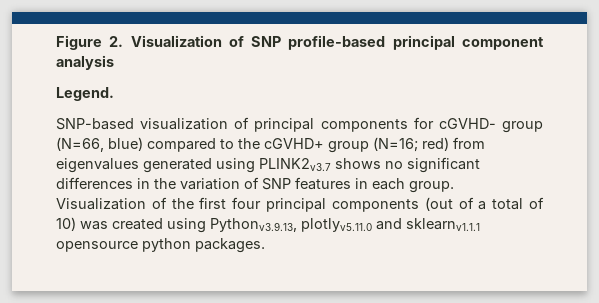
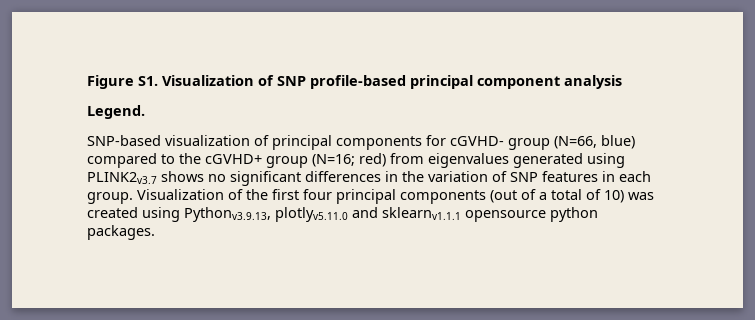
- Figure 2. Visualization of SNP profile-based principal component analysis
+ Figure S1. Visualization of SNP profile-based principal component analysis

